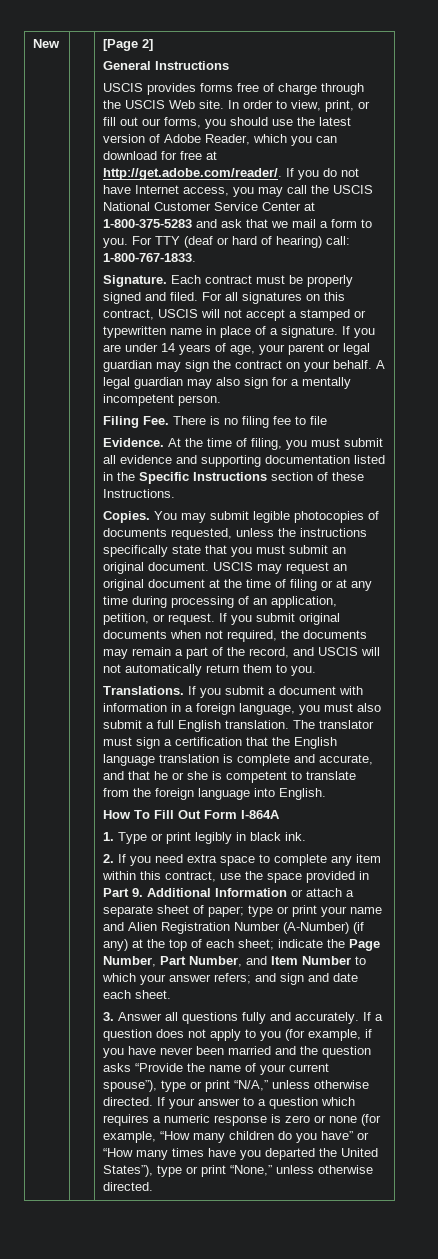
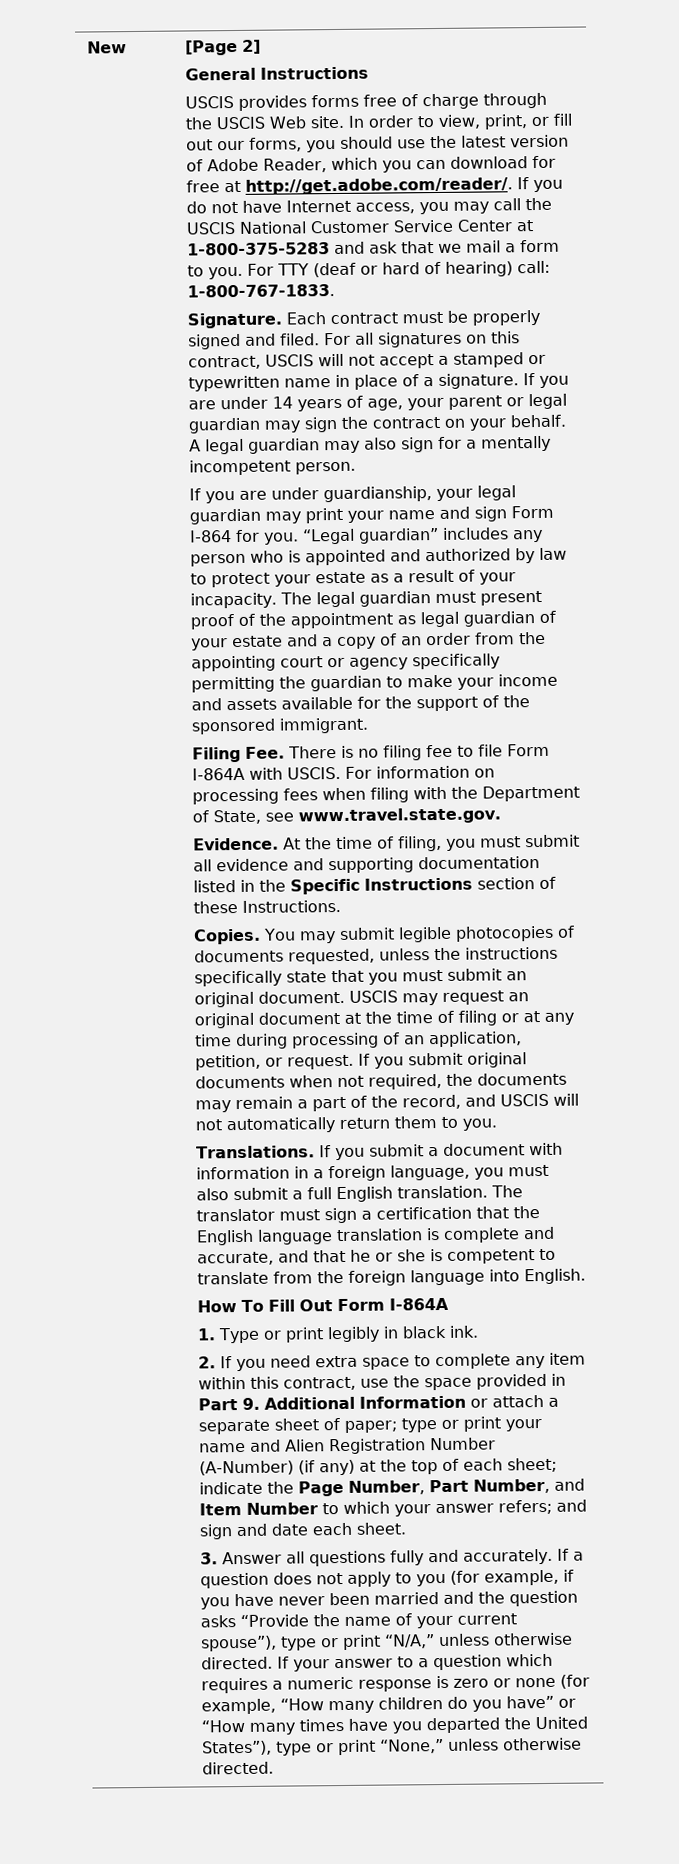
+ If you are under guardianship, your legal guardian may print your name and sign Form I-864 for you. “Legal guardian” includes any person who is appointed and authorized by law to protect your estate as a result of your incapacity. The legal guardian must present proof of the appointment as legal guardian of your estate and a copy of an order from the appointing court or agency specifically permitting the guardian to make your income and assets available for the support of the sponsored immigrant.
- Filing Fee. There is no filing fee to file
+ Filing Fee. There is no filing fee to file Form I-864A with USCIS. For information on processing fees when filing with the Department of State, see www.travel.state.gov.

